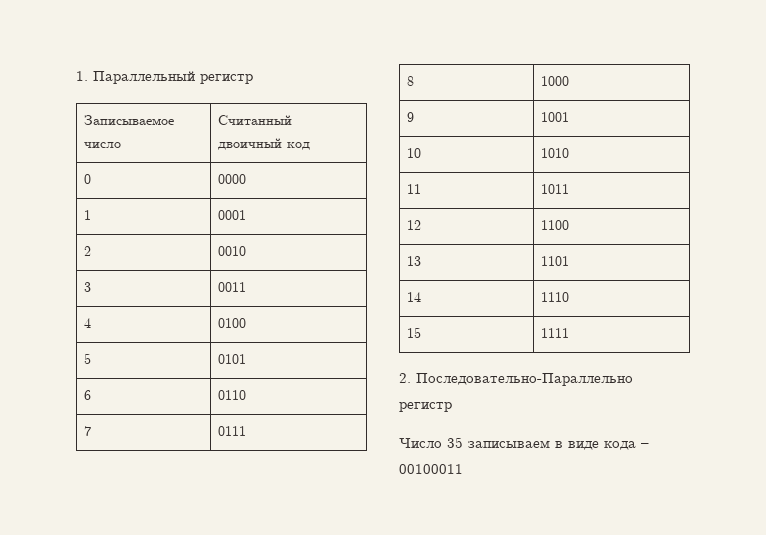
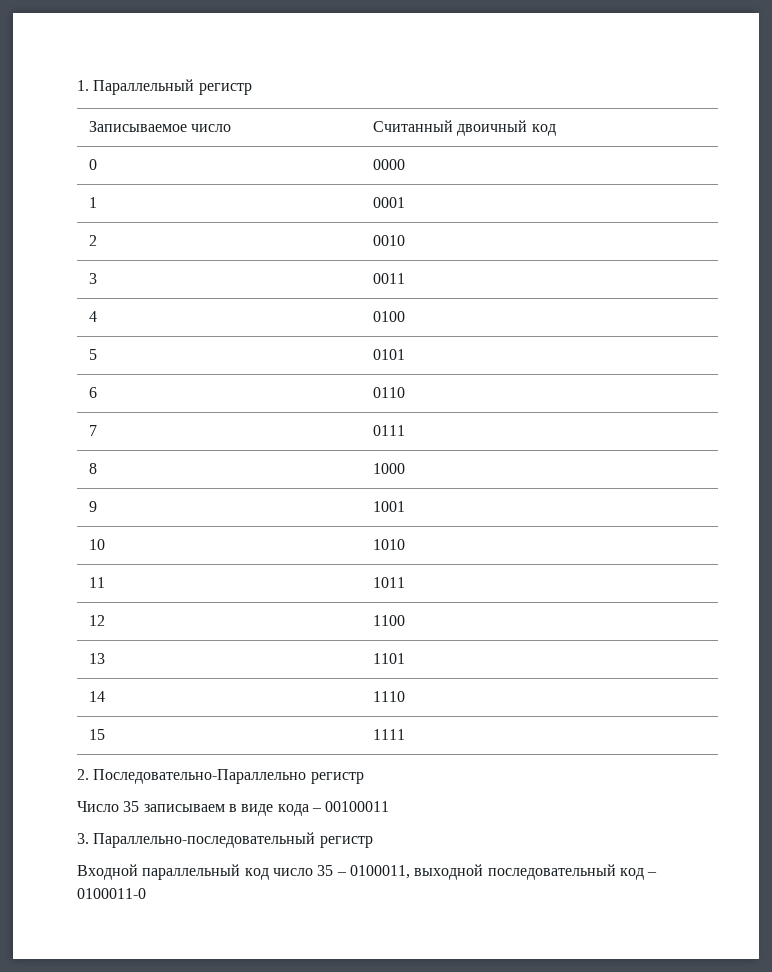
+ 3. Параллельно-последовательный регистр
+ Входной параллельный код число 35 – 0100011, выходной последовательный код – 0100011-0

